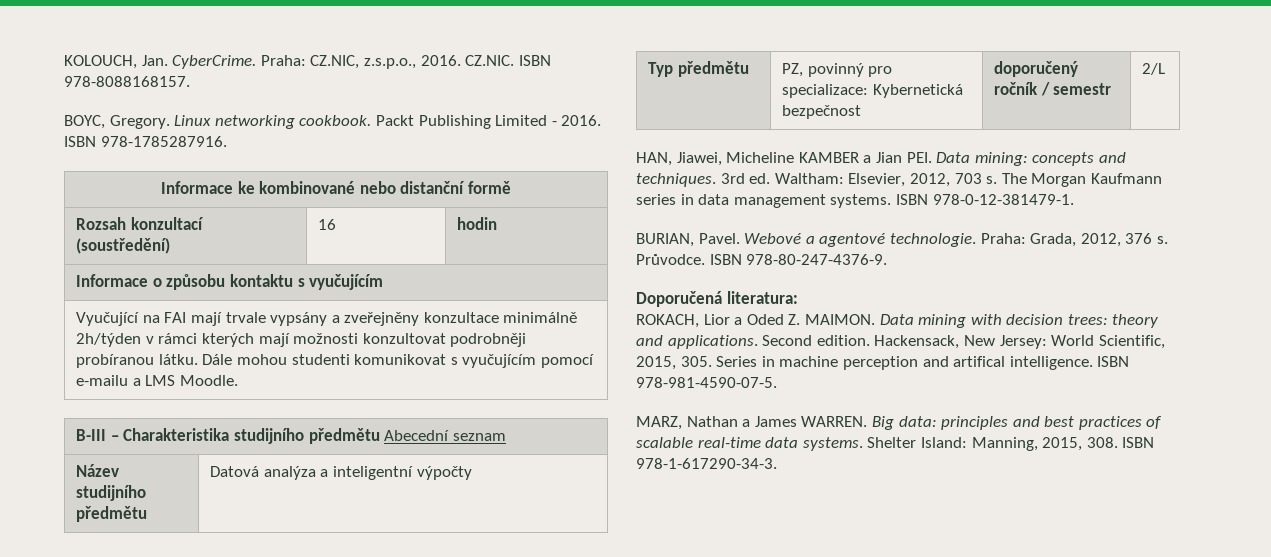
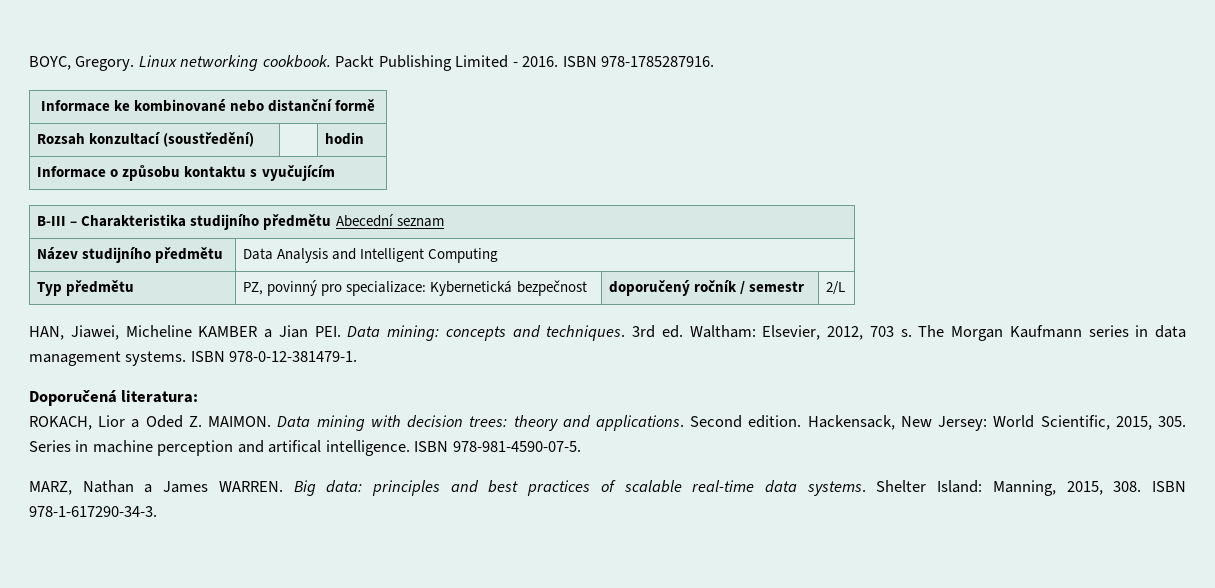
- KOLOUCH, Jan. CyberCrime. Praha: CZ.NIC, z.s.p.o., 2016. CZ.NIC. ISBN 978-8088168157.
- Rozsah konzultací (soustředění) | 16 | hodin
+ Rozsah konzultací (soustředění) | | hodin
- Vyučující na FAI mají trvale vypsány a zveřejněny konzultace minimálně 2h/týden v rámci kterých mají možnosti konzultovat podrobněji probíranou látku. Dále mohou studenti komunikovat s vyučujícím pomocí e-mailu a LMS Moodle.
- Název studijního předmětu | Datová analýza a inteligentní výpočty
+ Název studijního předmětu | Data Analysis and Intelligent Computing
- BURIAN, Pavel. Webové a agentové technologie. Praha: Grada, 2012, 376 s. Průvodce. ISBN 978-80-247-4376-9.

